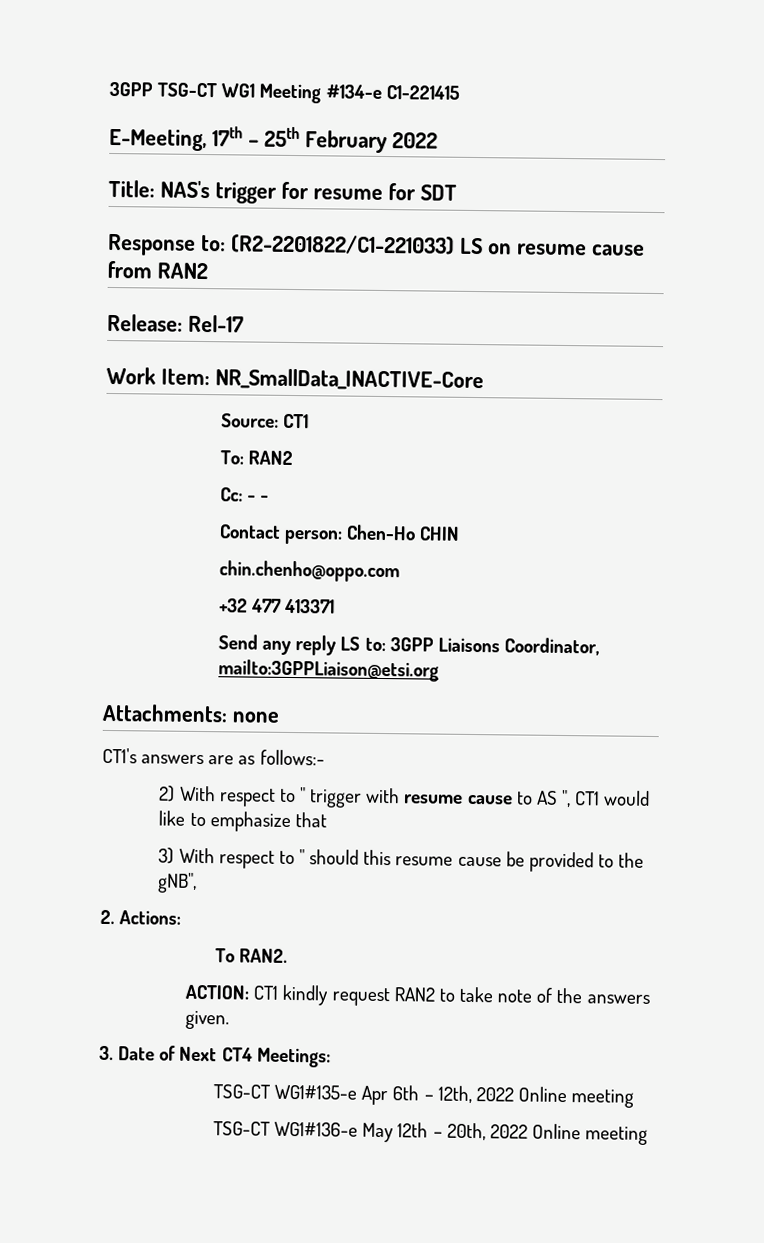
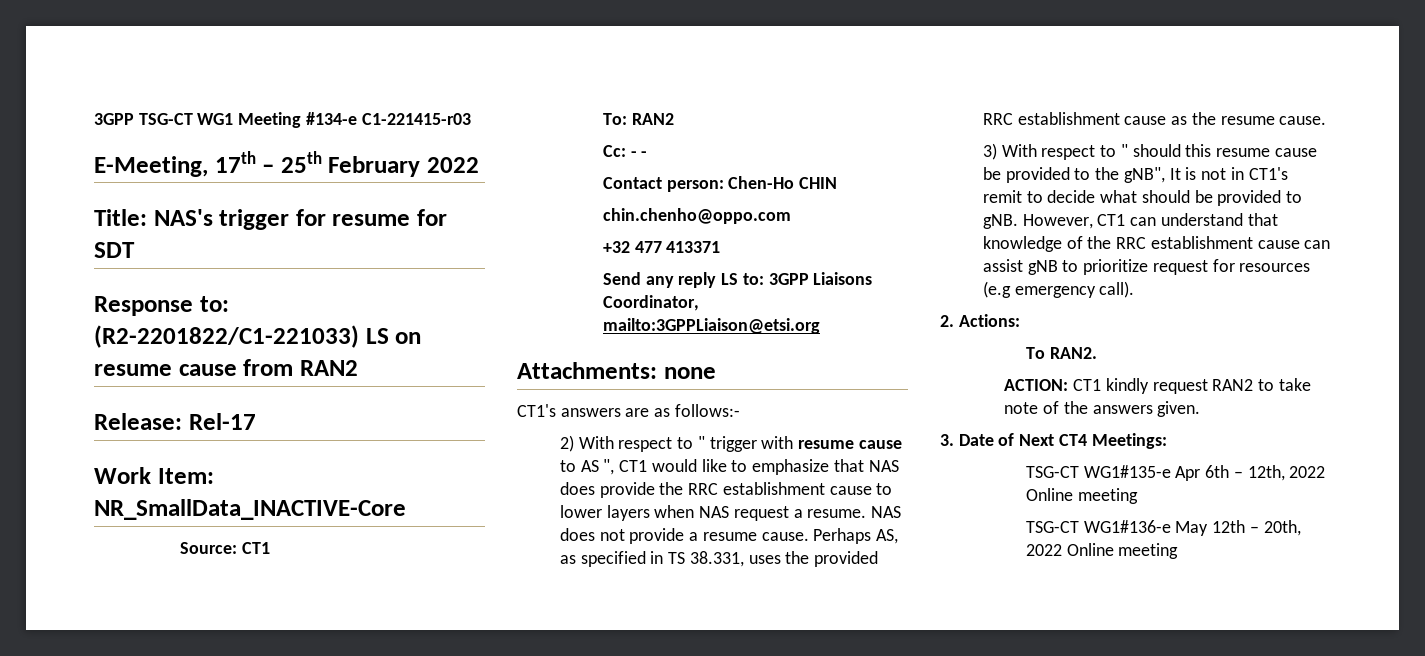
- 3GPP TSG-CT WG1 Meeting #134-e C1-221415
+ 3GPP TSG-CT WG1 Meeting #134-e C1-221415-r03
- 2) With respect to " trigger with resume cause to AS ", CT1 would like to emphasize that
+ 2) With respect to " trigger with resume cause to AS ", CT1 would like to emphasize that NAS does provide the RRC establishment cause to lower layers when NAS request a resume. NAS does not provide a resume cause. Perhaps AS, as specified in TS 38.331, uses the provided RRC establishment cause as the resume cause.
- 3) With respect to " should this resume cause be provided to the gNB",
+ 3) With respect to " should this resume cause be provided to the gNB", It is not in CT1's remit to decide what should be provided to gNB. However, CT1 can understand that knowledge of the RRC establishment cause can assist gNB to prioritize request for resources (e.g emergency call).

